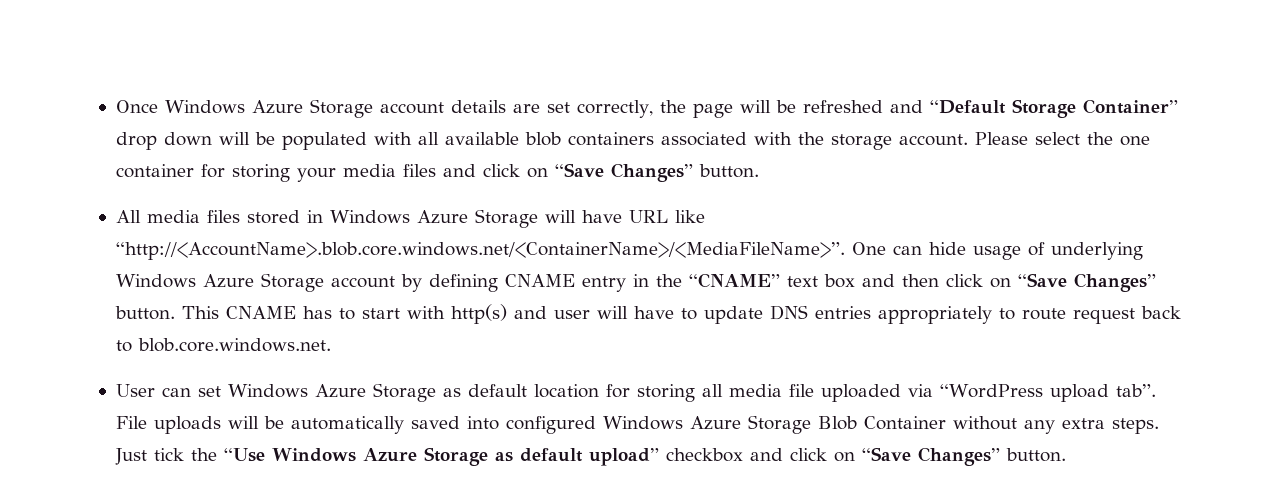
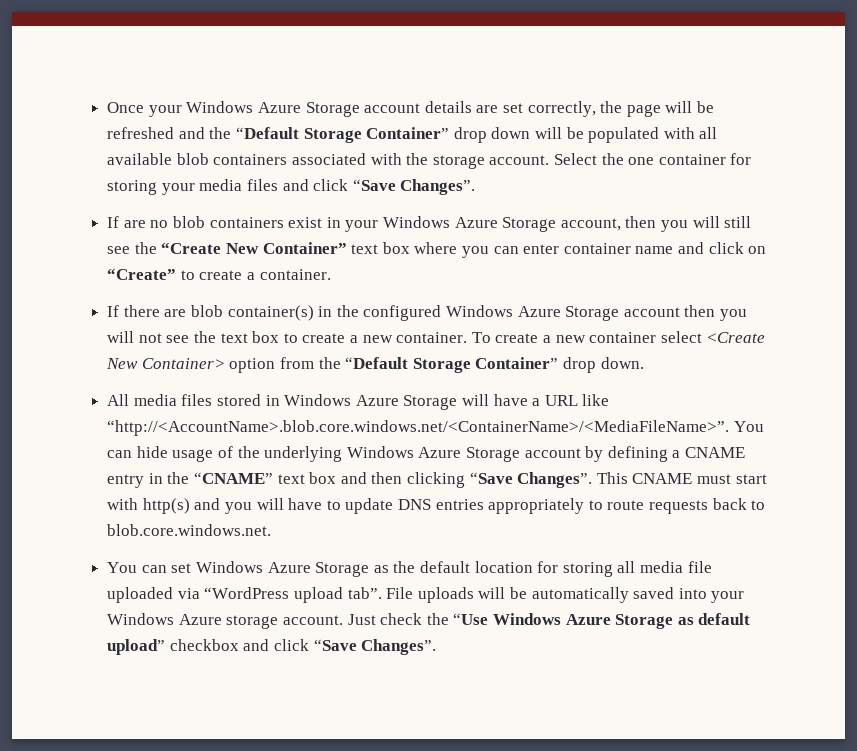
- Once Windows Azure Storage account details are set correctly, the page will be refreshed and “Default Storage Container” drop down will be populated with all available blob containers associated with the storage account.
+ Once your Windows Azure Storage account details are set correctly, the page will be refreshed and the “Default Storage Container” drop down will be populated with all available blob containers associated with the storage account.
- Please select the one container for storing your media files and click on “Save Changes” button.
+ Select the one container for storing your media files and click “Save Changes”.
+ If are no blob containers exist in your Windows Azure Storage account, then you will still see the “Create New Container” text box where you can enter container name and click on “Create” to create a container.
+ If there are blob container(s) in the configured Windows Azure Storage account then you will not see the text box to create a new container. To create a new container select <Create New Container> option from the “Default Storage Container” drop down.
- All media files stored in Windows Azure Storage will have URL like “http://<AccountName>.blob.core.windows.net/<ContainerName>/<MediaFileName>”. One can hide usage of underlying Windows Azure Storage account by defining CNAME entry in the “CNAME” text box and then click on “Save Changes” button. This CNAME has to start with http(s) and user will have to update DNS entries appropriately to route request back to blob.core.windows.net.
+ All media files stored in Windows Azure Storage will have a URL like “http://<AccountName>.blob.core.windows.net/<ContainerName>/<MediaFileName>”. You can hide usage of the underlying Windows Azure Storage account by defining a CNAME entry in the “CNAME” text box and then clicking “Save Changes”. This CNAME must start with http(s) and you will have to update DNS entries appropriately to route requests back to blob.core.windows.net.
- User can set Windows Azure Storage as default location for storing all media file uploaded via “WordPress upload tab”.
+ You can set Windows Azure Storage as the default location for storing all media file uploaded via “WordPress upload tab”.
- File uploads will be automatically saved into configured Windows Azure Storage Blob Container without any extra steps. Just tick the “Use Windows Azure Storage as default upload” checkbox and click on “Save Changes” button.
+ File uploads will be automatically saved into your Windows Azure storage account. Just check the “Use Windows Azure Storage as default upload” checkbox and click “Save Changes”.

